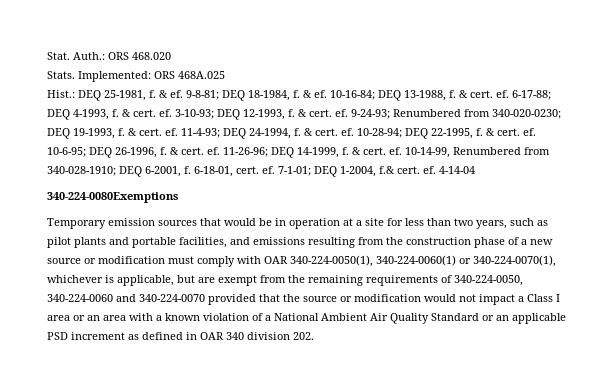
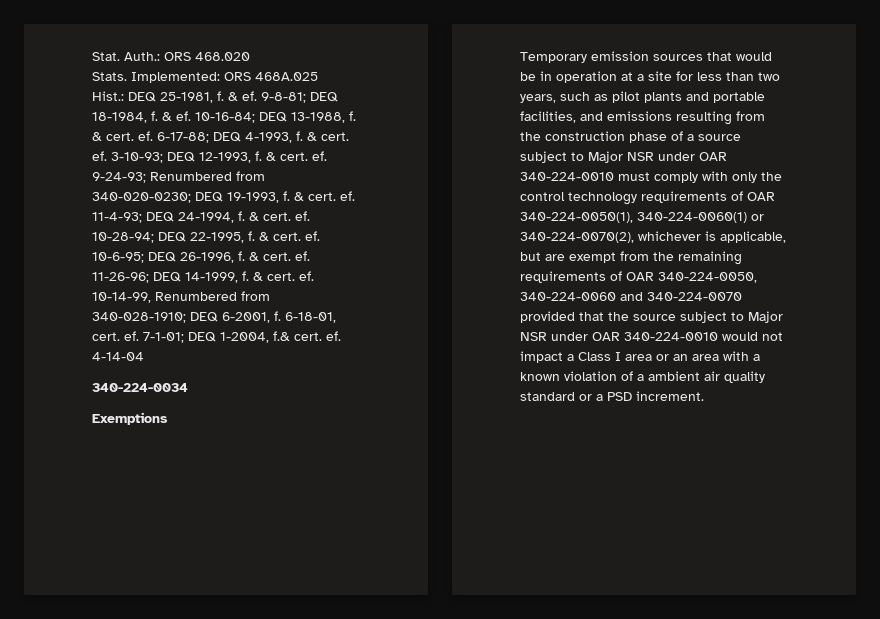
- 340-224-0080Exemptions
+ 340-224-0034
+ Exemptions
- Temporary emission sources that would be in operation at a site for less than two years, such as pilot plants and portable facilities, and emissions resulting from the construction phase of a new source or modification must comply with OAR 340-224-0050(1), 340-224-0060(1) or 340-224-0070(1), whichever is applicable, but are exempt from the remaining requirements of 340-224-0050, 340-224-0060 and 340-224-0070 provided that the source or modification would not impact a Class I area or an area with a known violation of a National Ambient Air Quality Standard or an applicable PSD increment as defined in OAR 340 division 202.
+ Temporary emission sources that would be in operation at a site for less than two years, such as pilot plants and portable facilities, and emissions resulting from the construction phase of a source subject to Major NSR under OAR 340-224-0010 must comply with only the control technology requirements of OAR 340-224-0050(1), 340-224-0060(1) or 340-224-0070(2), whichever is applicable, but are exempt from the remaining requirements of OAR 340-224-0050, 340-224-0060 and 340-224-0070 provided that the source subject to Major NSR under OAR 340-224-0010 would not impact a Class I area or an area with a known violation of a ambient air quality standard or a PSD increment.

